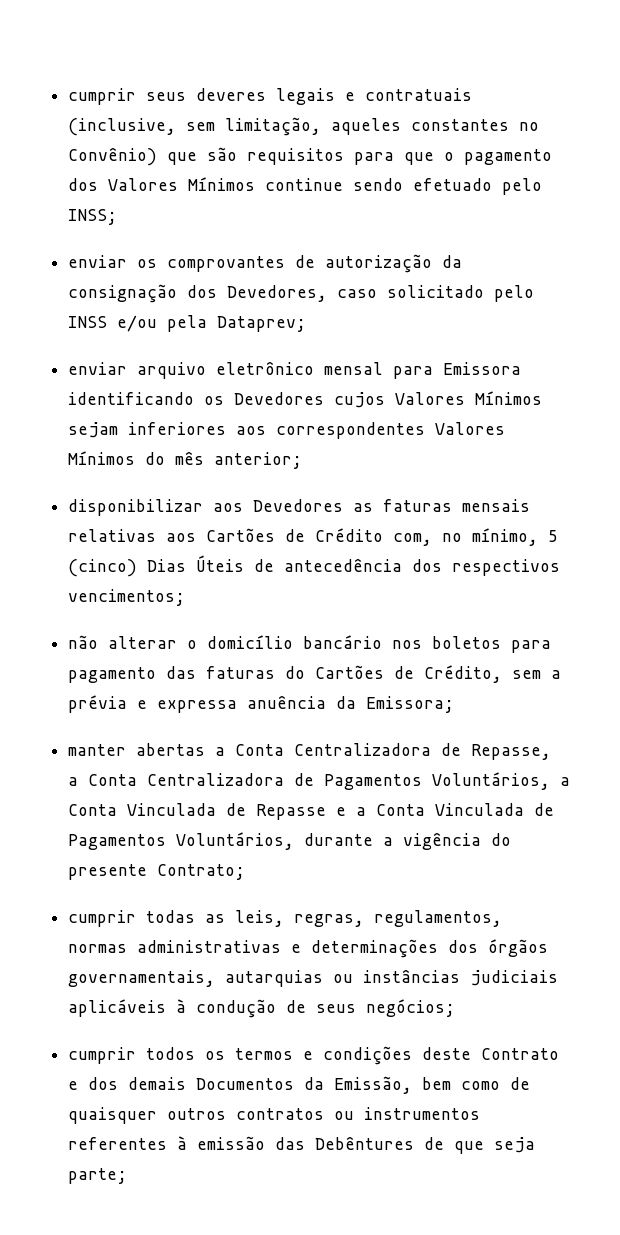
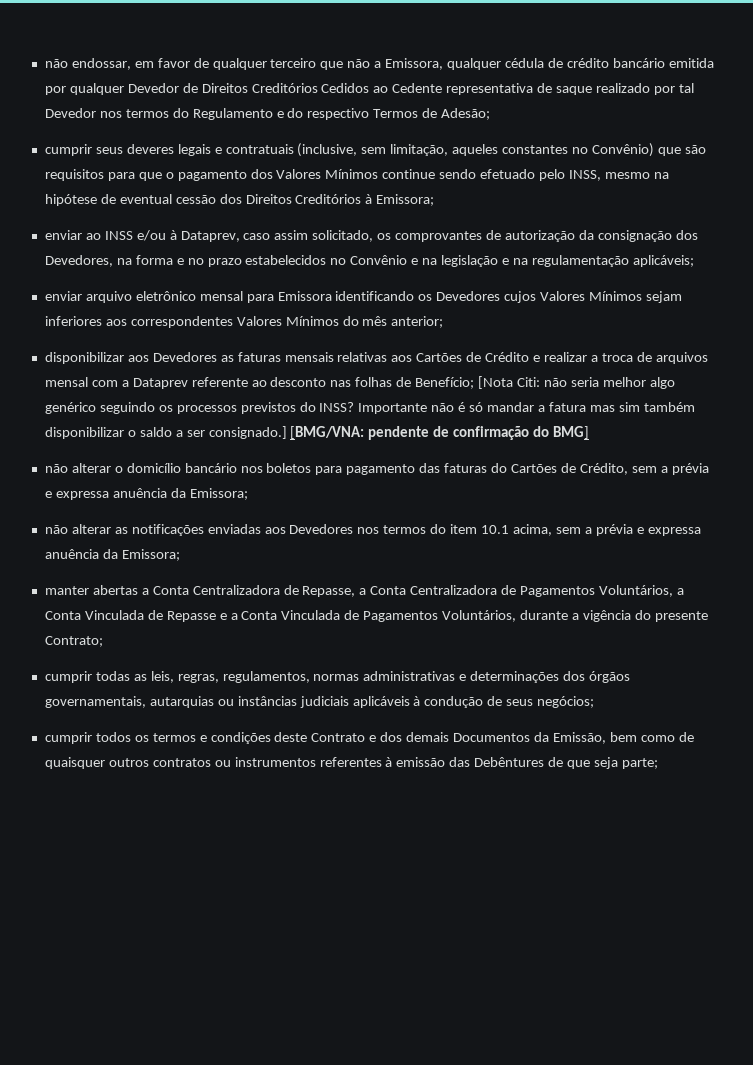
+ não endossar, em favor de qualquer terceiro que não a Emissora, qualquer cédula de crédito bancário emitida por qualquer Devedor de Direitos Creditórios Cedidos ao Cedente representativa de saque realizado por tal Devedor nos termos do Regulamento e do respectivo Termos de Adesão;
- cumprir seus deveres legais e contratuais (inclusive, sem limitação, aqueles constantes no Convênio) que são requisitos para que o pagamento dos Valores Mínimos continue sendo efetuado pelo INSS;
- enviar os comprovantes de autorização da consignação dos Devedores, caso solicitado pelo INSS e/ou pela Dataprev;
+ cumprir seus deveres legais e contratuais (inclusive, sem limitação, aqueles constantes no Convênio) que são requisitos para que o pagamento dos Valores Mínimos continue sendo efetuado pelo INSS, mesmo na hipótese de eventual cessão dos Direitos Creditórios à Emissora;
+ enviar ao INSS e/ou à Dataprev, caso assim solicitado, os comprovantes de autorização da consignação dos Devedores, na forma e no prazo estabelecidos no Convênio e na legislação e na regulamentação aplicáveis;
- disponibilizar aos Devedores as faturas mensais relativas aos Cartões de Crédito com, no mínimo, 5 (cinco) Dias Úteis de antecedência dos respectivos vencimentos;
+ disponibilizar aos Devedores as faturas mensais relativas aos Cartões de Crédito e realizar a troca de arquivos mensal com a Dataprev referente ao desconto nas folhas de Benefício; [Nota Citi: não seria melhor algo genérico seguindo os processos previstos do INSS? Importante não é só mandar a fatura mas sim também disponibilizar o saldo a ser consignado.] [BMG/VNA: pendente de confirmação do BMG]
+ não alterar as notificações enviadas aos Devedores nos termos do item 10.1 acima, sem a prévia e expressa anuência da Emissora;

